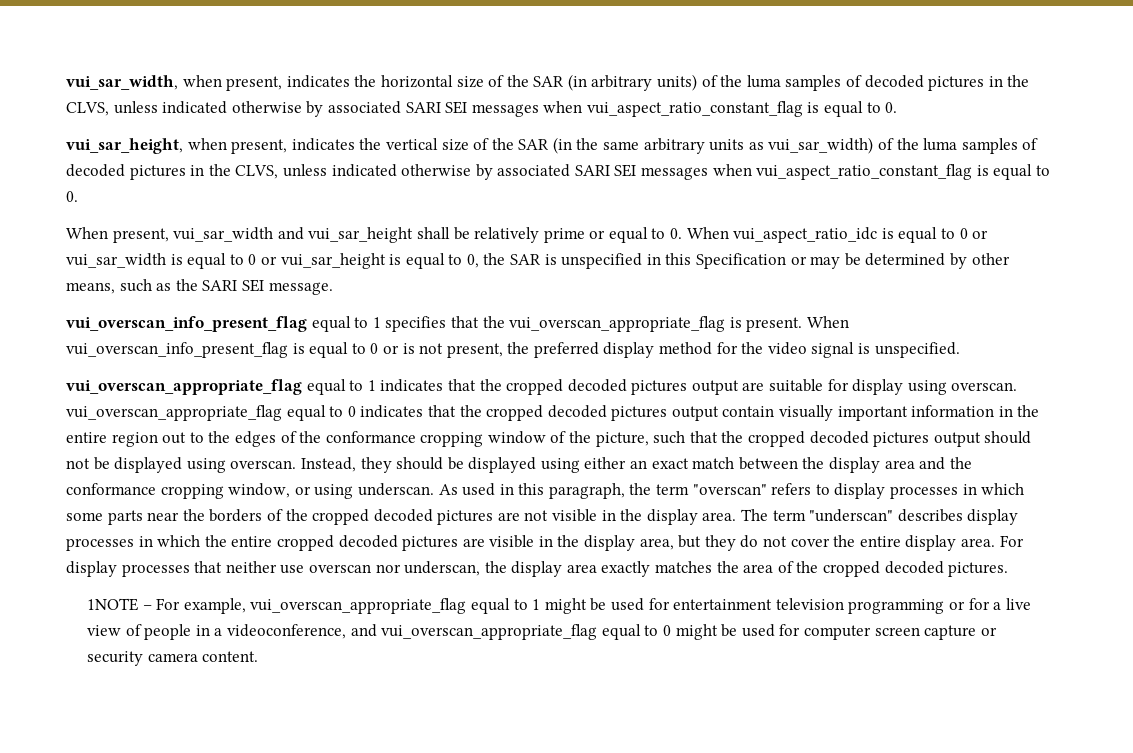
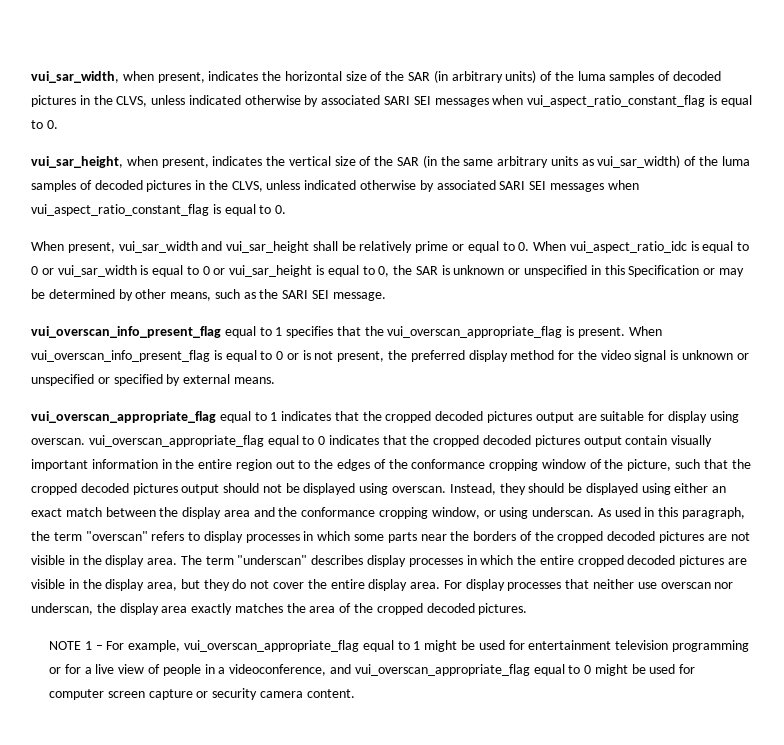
- When present, vui_sar_width and vui_sar_height shall be relatively prime or equal to 0. When vui_aspect_ratio_idc is equal to 0 or vui_sar_width is equal to 0 or vui_sar_height is equal to 0, the SAR is unspecified in this Specification or may be determined by other means, such as the SARI SEI message.
+ When present, vui_sar_width and vui_sar_height shall be relatively prime or equal to 0. When vui_aspect_ratio_idc is equal to 0 or vui_sar_width is equal to 0 or vui_sar_height is equal to 0, the SAR is unknown or unspecified in this Specification or may be determined by other means, such as the SARI SEI message.
- When vui_overscan_info_present_flag is equal to 0 or is not present, the preferred display method for the video signal is unspecified.
+ When vui_overscan_info_present_flag is equal to 0 or is not present, the preferred display method for the video signal is unknown or unspecified or specified by external means.
- 1NOTE – For example, vui_overscan_appropriate_flag equal to 1 might be used for entertainment television programming or for a live view of people in a videoconference, and vui_overscan_appropriate_flag equal to 0 might be used for computer screen capture or security camera content.
+ NOTE 1 – For example, vui_overscan_appropriate_flag equal to 1 might be used for entertainment television programming or for a live view of people in a videoconference, and vui_overscan_appropriate_flag equal to 0 might be used for computer screen capture or security camera content.

